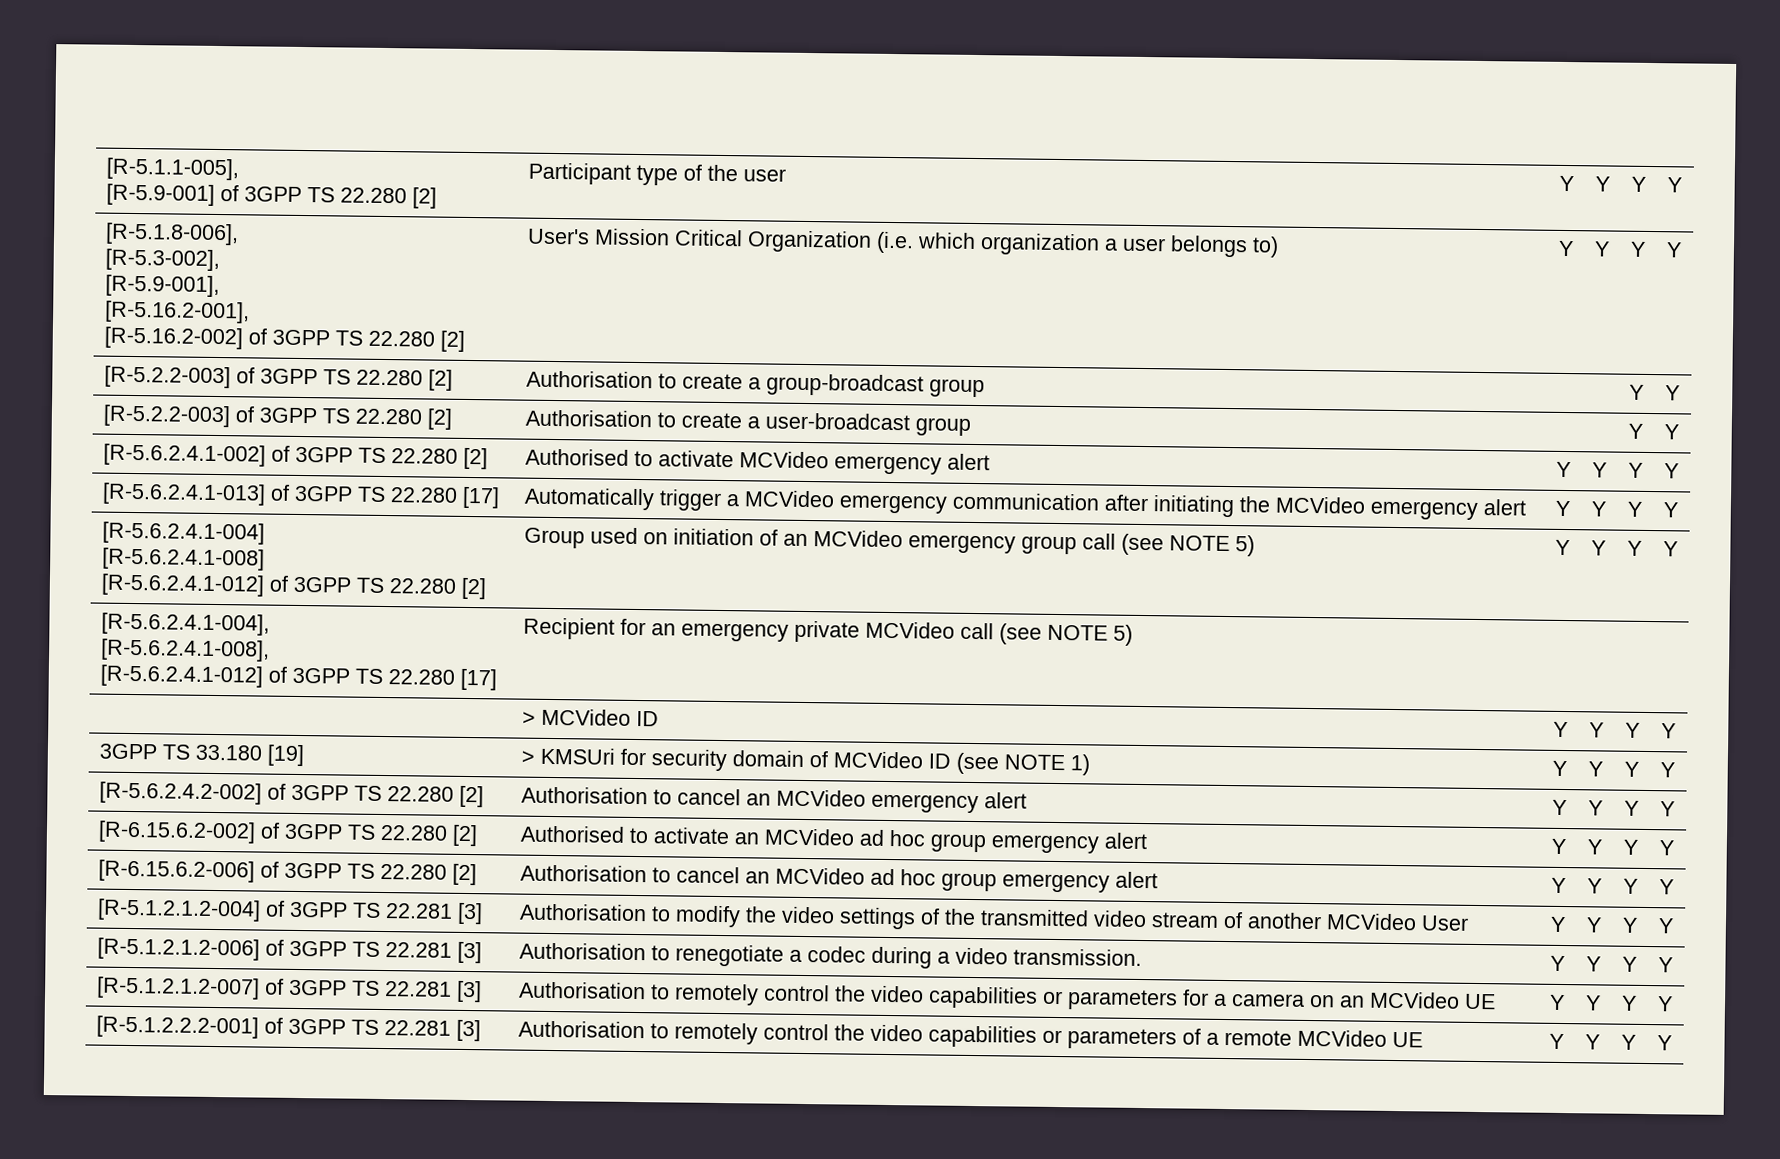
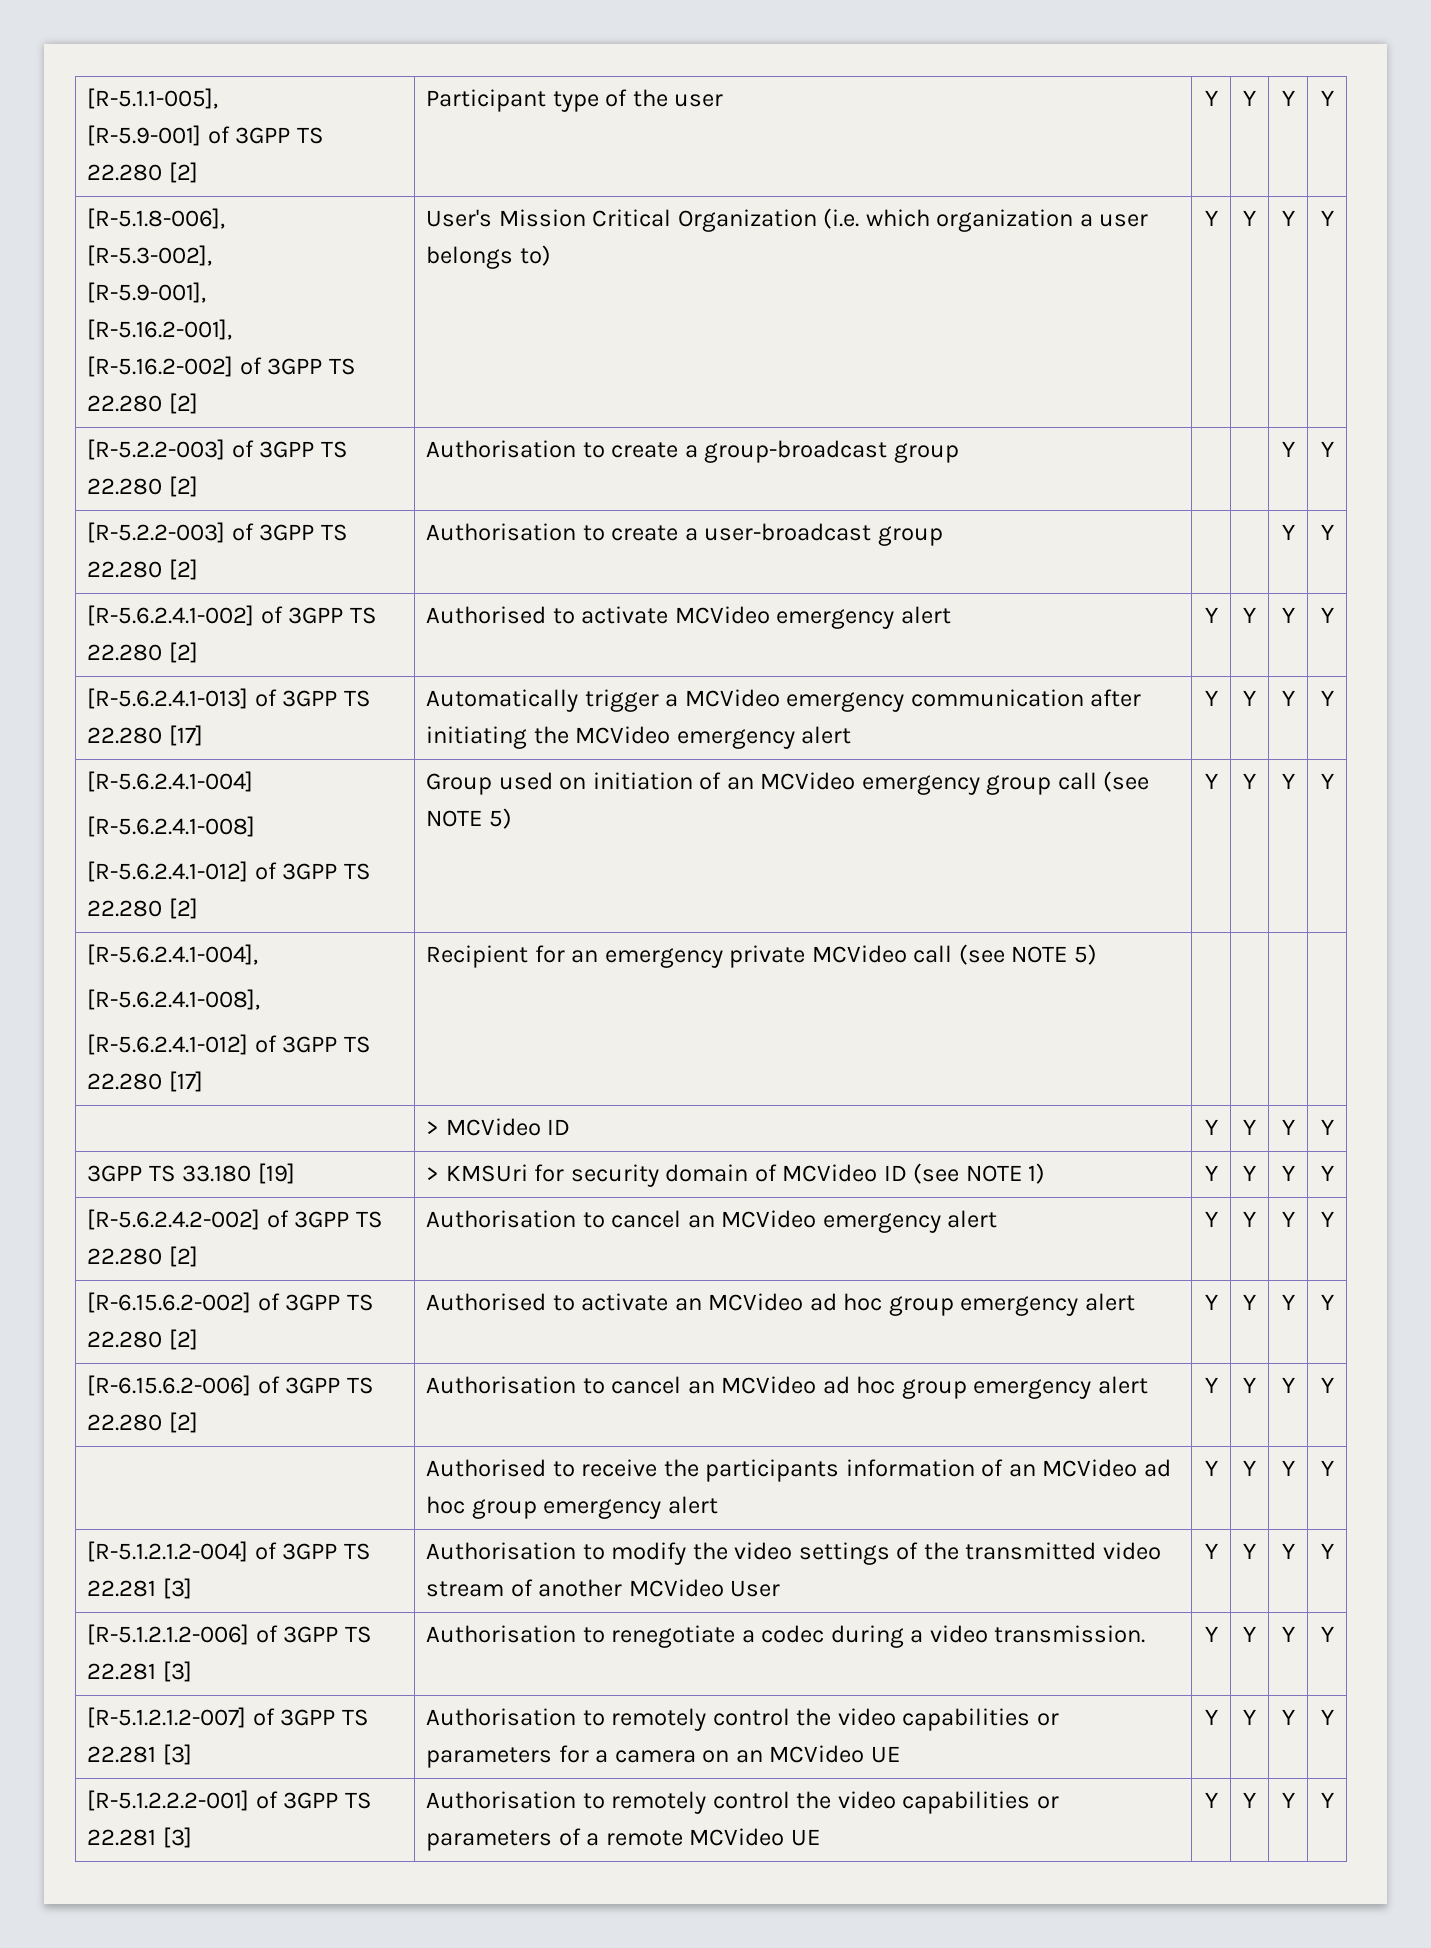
+ | Authorised to receive the participants information of an MCVideo ad hoc group emergency alert | Y | Y | Y | Y

